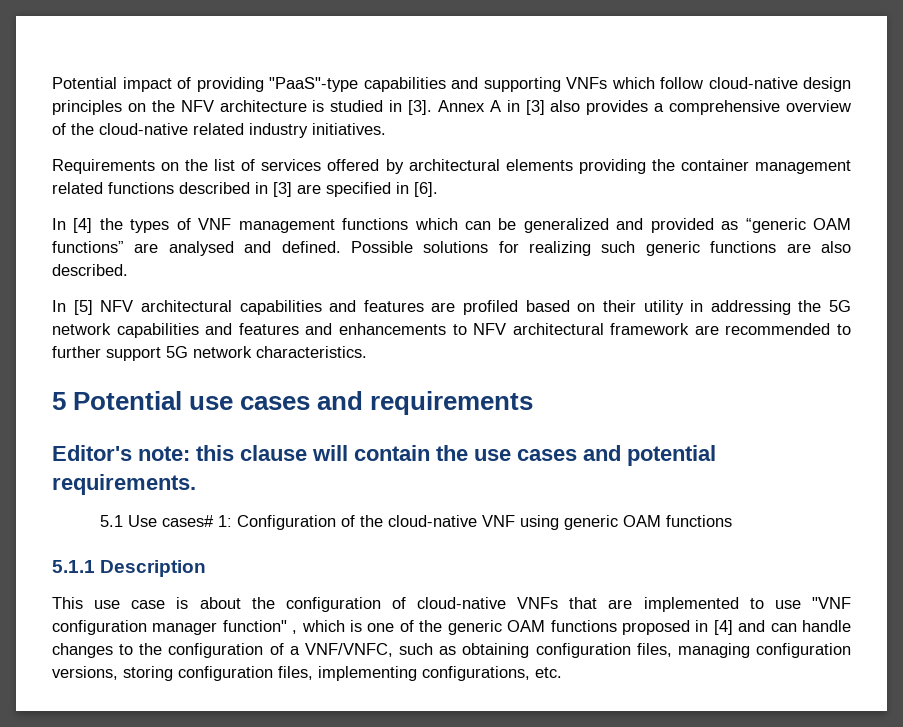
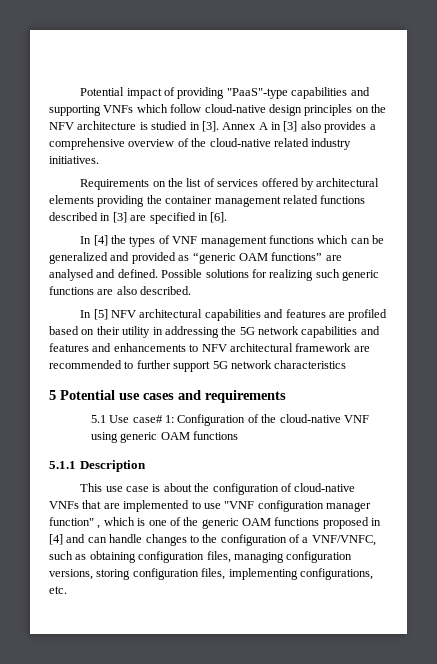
- In [5] NFV architectural capabilities and features are profiled based on their utility in addressing the 5G network capabilities and features and enhancements to NFV architectural framework are recommended to further support 5G network characteristics.
+ In [5] NFV architectural capabilities and features are profiled based on their utility in addressing the 5G network capabilities and features and enhancements to NFV architectural framework are recommended to further support 5G network characteristics
- Editor's note: this clause will contain the use cases and potential requirements.
- 5.1 Use cases# 1: Configuration of the cloud-native VNF using generic OAM functions
+ 5.1 Use case# 1: Configuration of the cloud-native VNF using generic OAM functions

